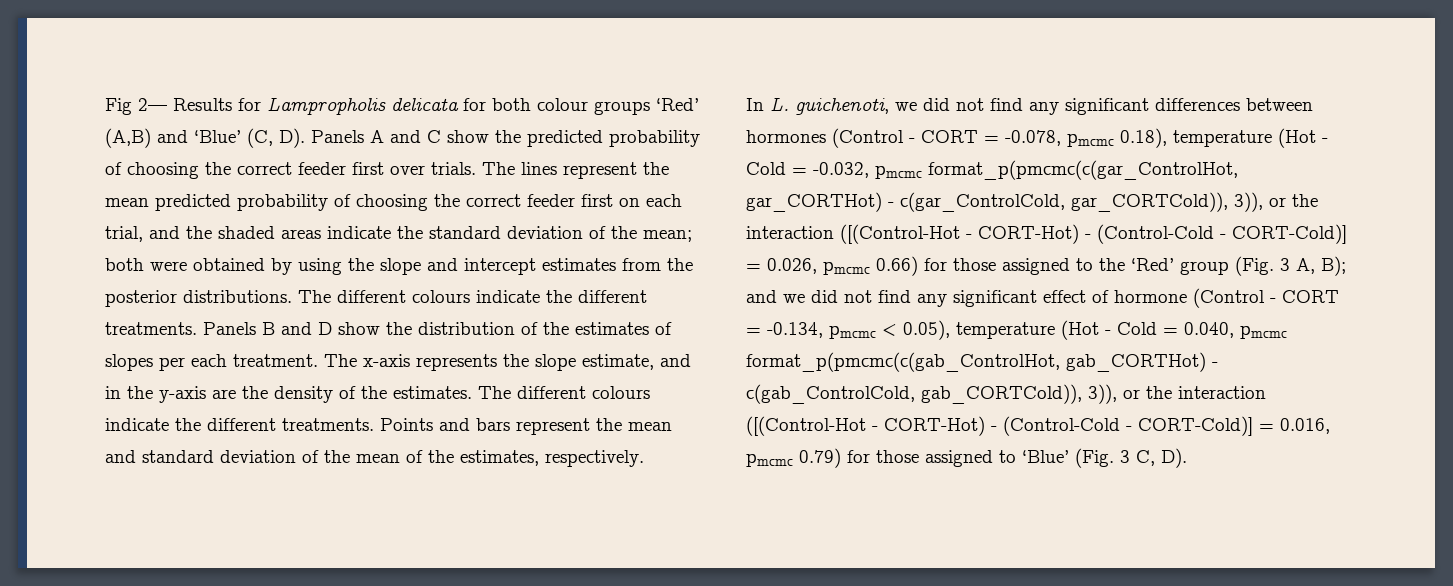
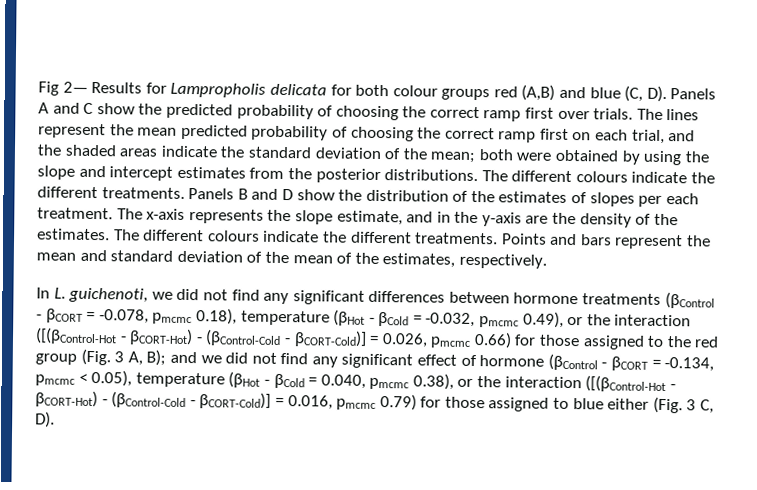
- Fig 2— Results for Lampropholis delicata for both colour groups ‘Red’ (A,B) and ‘Blue’ (C, D). Panels A and C show the predicted probability of choosing the correct feeder first over trials.
+ Fig 2— Results for Lampropholis delicata for both colour groups red (A,B) and blue (C, D). Panels A and C show the predicted probability of choosing the correct ramp first over trials.
- The lines represent the mean predicted probability of choosing the correct feeder first on each trial, and the shaded areas indicate the standard deviation of the mean; both were obtained by using the slope and intercept estimates from the posterior distributions.
+ The lines represent the mean predicted probability of choosing the correct ramp first on each trial, and the shaded areas indicate the standard deviation of the mean; both were obtained by using the slope and intercept estimates from the posterior distributions.
- In L. guichenoti, we did not find any significant differences between hormones (Control - CORT = -0.078, pmcmc 0.18), temperature (Hot - Cold = -0.032, pmcmc format_p(pmcmc(c(gar_ControlHot, gar_CORTHot) - c(gar_ControlCold, gar_CORTCold)), 3)), or the interaction ([(Control-Hot - CORT-Hot) - (Control-Cold - CORT-Cold)] = 0.026, pmcmc 0.66) for those assigned to the ‘Red’ group (Fig. 3 A, B); and we did not find any significant effect of hormone (Control - CORT = -0.134, pmcmc < 0.05), temperature (Hot - Cold = 0.040, pmcmc format_p(pmcmc(c(gab_ControlHot, gab_CORTHot) - c(gab_ControlCold, gab_CORTCold)), 3)), or the interaction ([(Control-Hot - CORT-Hot) - (Control-Cold - CORT-Cold)] = 0.016, pmcmc 0.79) for those assigned to ‘Blue’ (Fig. 3 C, D).
+ In L. guichenoti, we did not find any significant differences between hormone treatments (βControl - βCORT = -0.078, pmcmc 0.18), temperature (βHot - βCold = -0.032, pmcmc 0.49), or the interaction ([(βControl-Hot - βCORT-Hot) - (βControl-Cold - βCORT-Cold)] = 0.026, pmcmc 0.66) for those assigned to the red group (Fig. 3 A, B); and we did not find any significant effect of hormone (βControl - βCORT = -0.134, pmcmc < 0.05), temperature (βHot - βCold = 0.040, pmcmc 0.38), or the interaction ([(βControl-Hot - βCORT-Hot) - (βControl-Cold - βCORT-Cold)] = 0.016, pmcmc 0.79) for those assigned to blue either (Fig. 3 C, D).

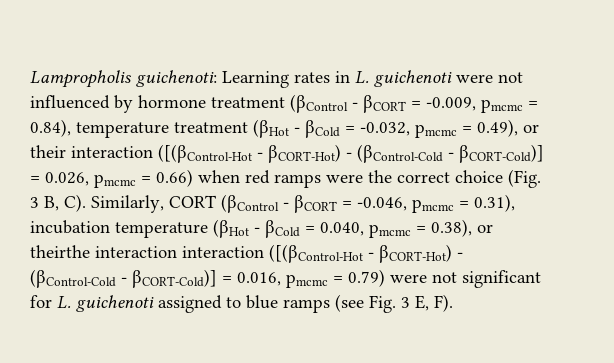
- Fig 2— Results for Lampropholis delicata for both colour groups red (A,B) and blue (C, D). Panels A and C show the predicted probability of choosing the correct ramp first over trials. The lines represent the mean predicted probability of choosing the correct ramp first on each trial, and the shaded areas indicate the standard deviation of the mean; both were obtained by using the slope and intercept estimates from the posterior distributions. The different colours indicate the different treatments. Panels B and D show the distribution of the estimates of slopes per each treatment. The x-axis represents the slope estimate, and in the y-axis are the density of the estimates. The different colours indicate the different treatments. Points and bars represent the mean and standard deviation of the mean of the estimates, respectively.
- In L. guichenoti, we did not find any significant differences between hormone treatments (βControl - βCORT = -0.078, pmcmc 0.18), temperature (βHot - βCold = -0.032, pmcmc 0.49), or the interaction ([(βControl-Hot - βCORT-Hot) - (βControl-Cold - βCORT-Cold)] = 0.026, pmcmc 0.66) for those assigned to the red group (Fig. 3 A, B); and we did not find any significant effect of hormone (βControl - βCORT = -0.134, pmcmc < 0.05), temperature (βHot - βCold = 0.040, pmcmc 0.38), or the interaction ([(βControl-Hot - βCORT-Hot) - (βControl-Cold - βCORT-Cold)] = 0.016, pmcmc 0.79) for those assigned to blue either (Fig. 3 C, D).
+ Lampropholis guichenoti: Learning rates in L. guichenoti were not influenced by hormone treatment (βControl - βCORT = -0.009, pmcmc = 0.84), temperature treatment (βHot - βCold = -0.032, pmcmc = 0.49), or their interaction ([(βControl-Hot - βCORT-Hot) - (βControl-Cold - βCORT-Cold)] = 0.026, pmcmc = 0.66) when red ramps were the correct choice (Fig. 3 B, C). Similarly, CORT (βControl - βCORT = -0.046, pmcmc = 0.31), incubation temperature (βHot - βCold = 0.040, pmcmc = 0.38), or theirthe interaction interaction ([(βControl-Hot - βCORT-Hot) - (βControl-Cold - βCORT-Cold)] = 0.016, pmcmc = 0.79) were not significant for L. guichenoti assigned to blue ramps (see Fig. 3 E, F).

